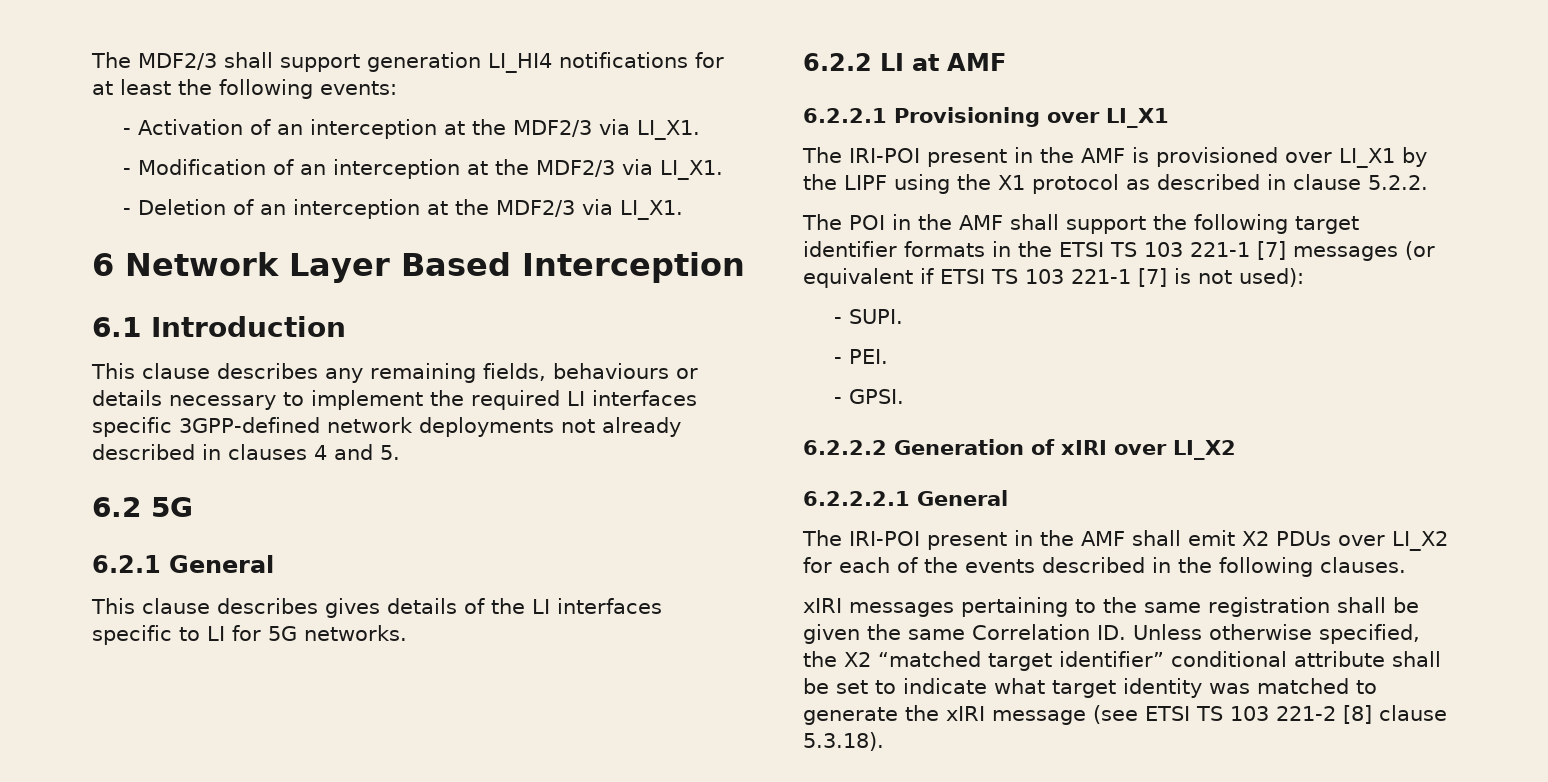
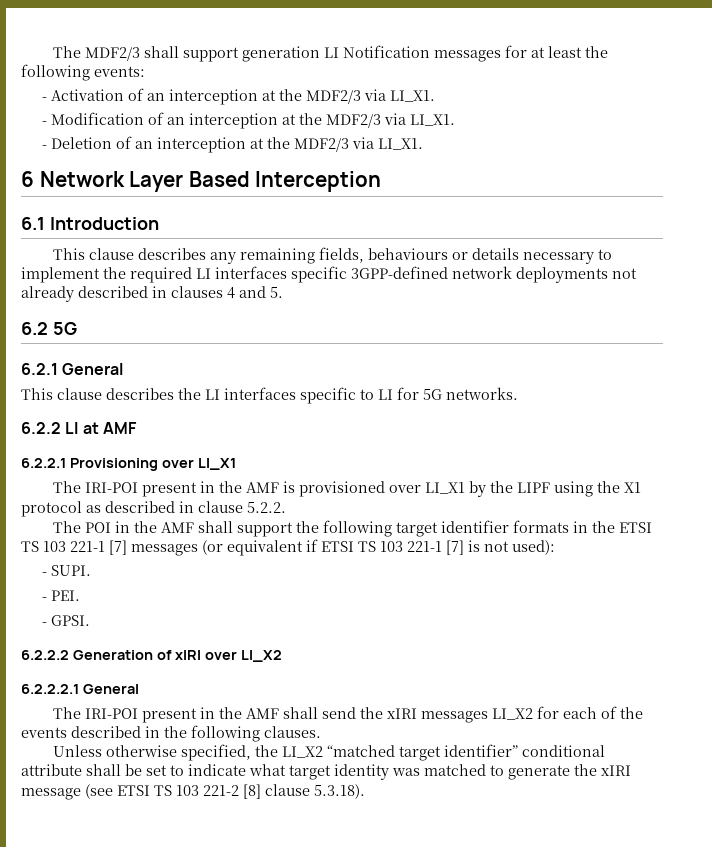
- The MDF2/3 shall support generation LI_HI4 notifications for at least the following events:
+ The MDF2/3 shall support generation LI Notification messages for at least the following events:
- This clause describes gives details of the LI interfaces specific to LI for 5G networks.
+ This clause describes the LI interfaces specific to LI for 5G networks.
- The IRI-POI present in the AMF shall emit X2 PDUs over LI_X2 for each of the events described in the following clauses.
+ The IRI-POI present in the AMF shall send the xIRI messages LI_X2 for each of the events described in the following clauses.
- xIRI messages pertaining to the same registration shall be given the same Correlation ID. Unless otherwise specified, the X2 “matched target identifier” conditional attribute shall be set to indicate what target identity was matched to generate the xIRI message (see ETSI TS 103 221-2 [8] clause 5.3.18).
+ Unless otherwise specified, the LI_X2 “matched target identifier” conditional attribute shall be set to indicate what target identity was matched to generate the xIRI message (see ETSI TS 103 221-2 [8] clause 5.3.18).

